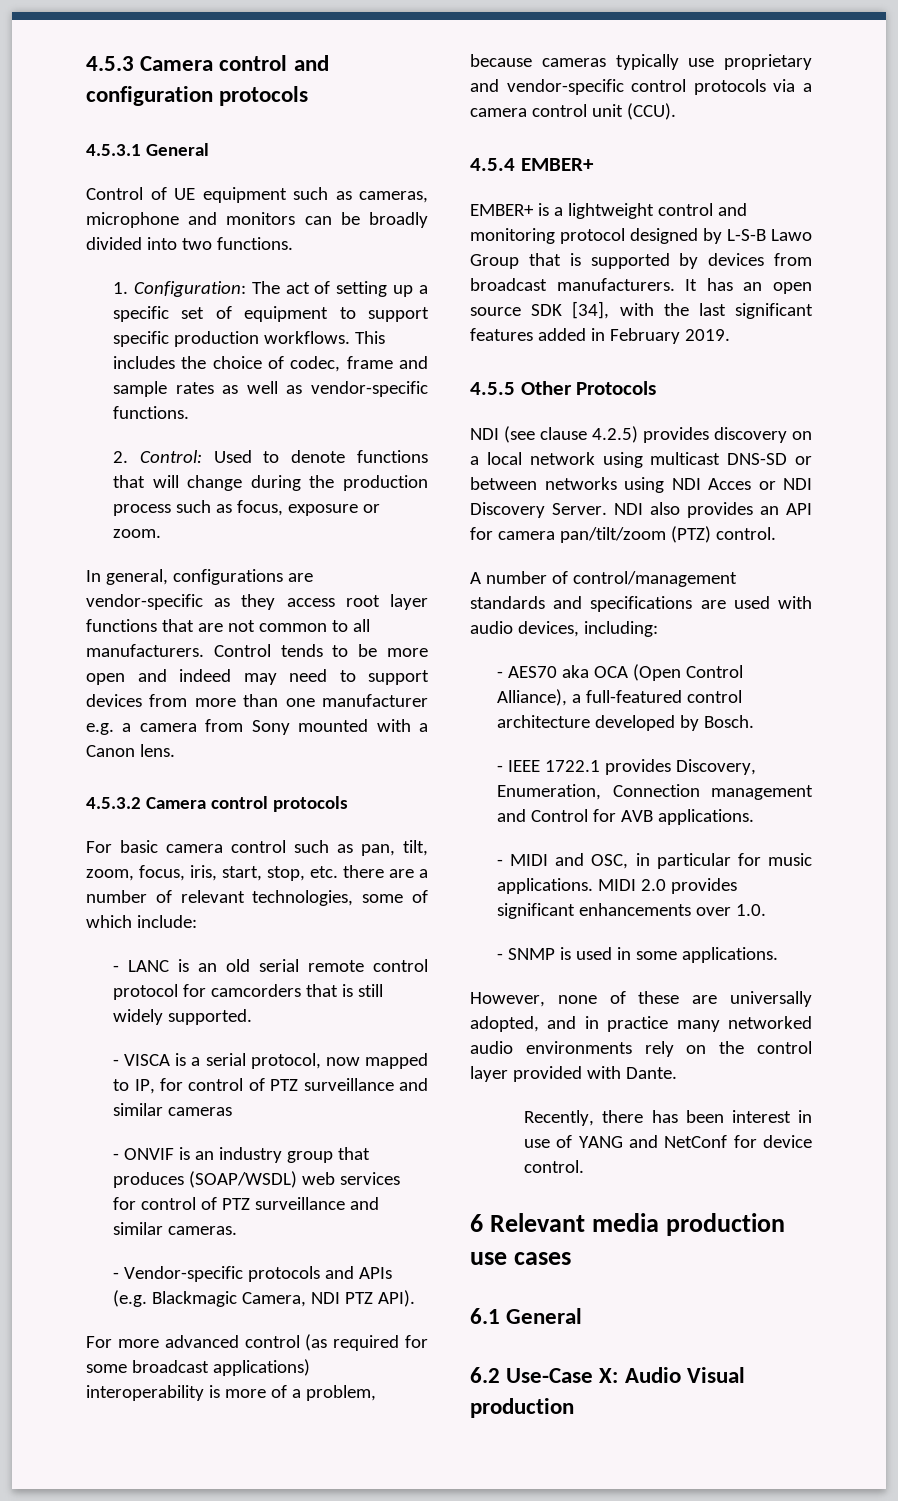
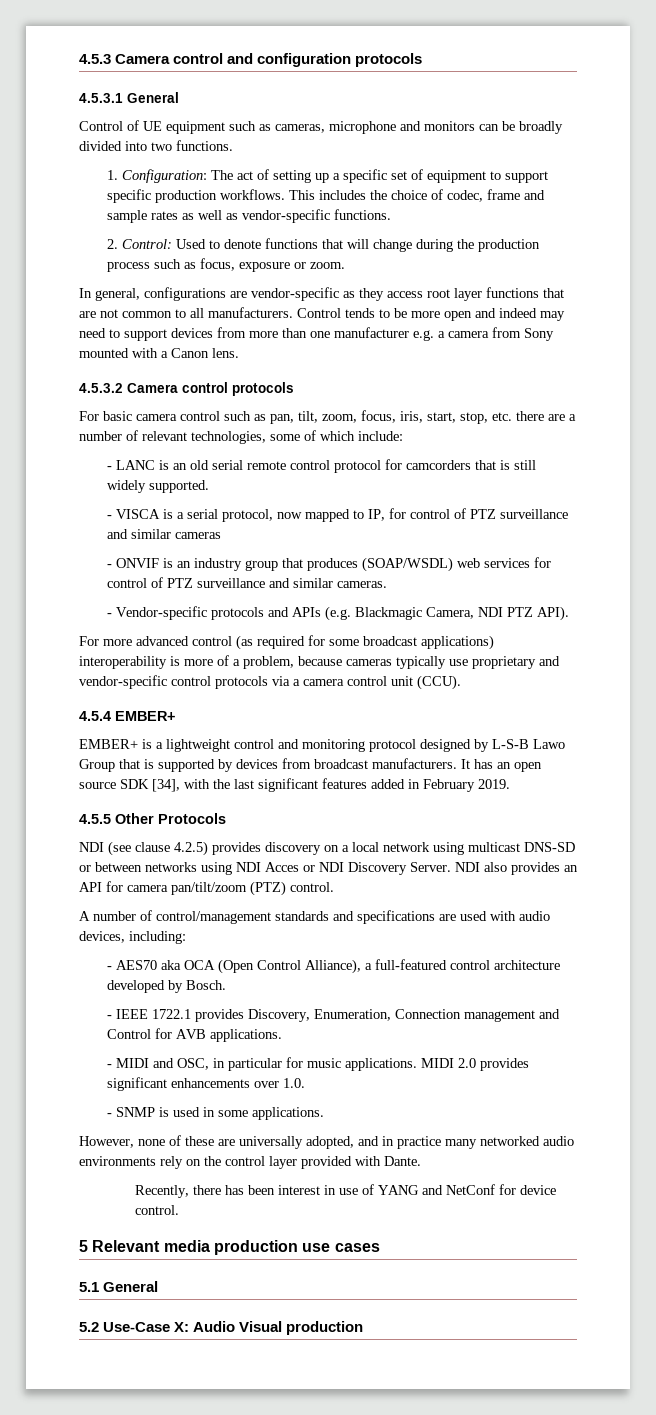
- 6 Relevant media production use cases
+ 5 Relevant media production use cases
- 6.1 General
- 6.2 Use-Case X: Audio Visual production
+ 5.1 General
+ 5.2 Use-Case X: Audio Visual production

